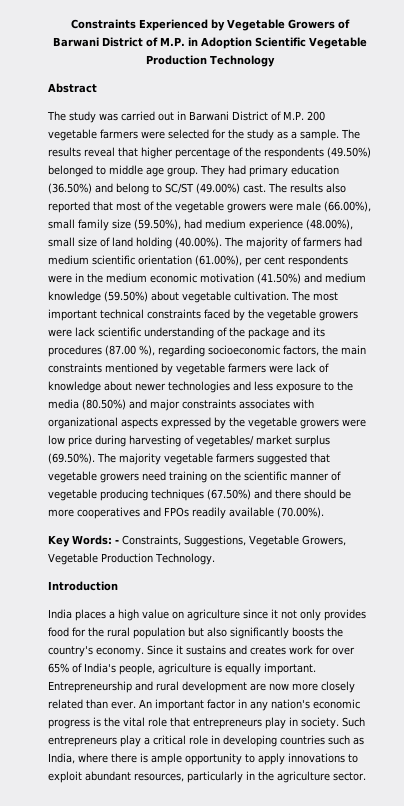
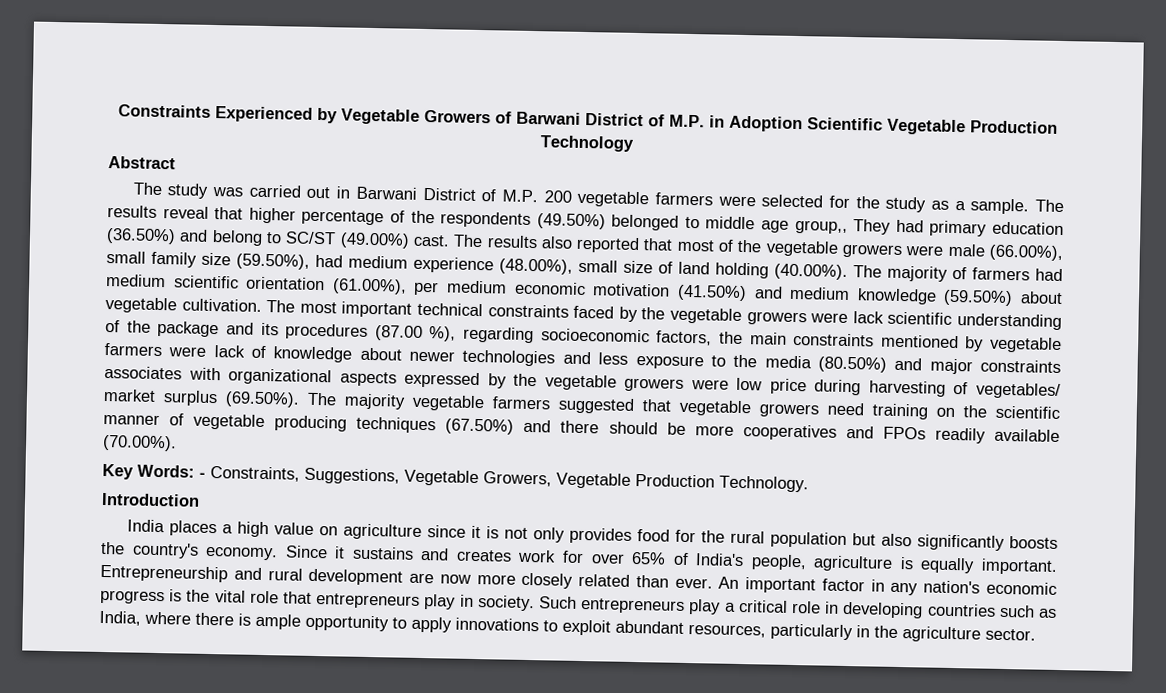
- The results reveal that higher percentage of the respondents (49.50%) belonged to middle age group. They had primary education (36.50%) and belong to SC/ST (49.00%) cast.
+ The results reveal that higher percentage of the respondents (49.50%) belonged to middle age group,, They had primary education (36.50%) and belong to SC/ST (49.00%) cast.
- The results also reported that most of the vegetable growers were male (66.00%), small family size (59.50%), had medium experience (48.00%), small size of land holding (40.00%). The majority of farmers had medium scientific orientation (61.00%), per cent respondents were in the medium economic motivation (41.50%) and medium knowledge (59.50%) about vegetable cultivation.
+ The results also reported that most of the vegetable growers were male (66.00%), small family size (59.50%), had medium experience (48.00%), small size of land holding (40.00%). The majority of farmers had medium scientific orientation (61.00%), per medium economic motivation (41.50%) and medium knowledge (59.50%) about vegetable cultivation.
- India places a high value on agriculture since it not only provides food for the rural population but also significantly boosts the country's economy.
+ India places a high value on agriculture since it is not only provides food for the rural population but also significantly boosts the country's economy.

